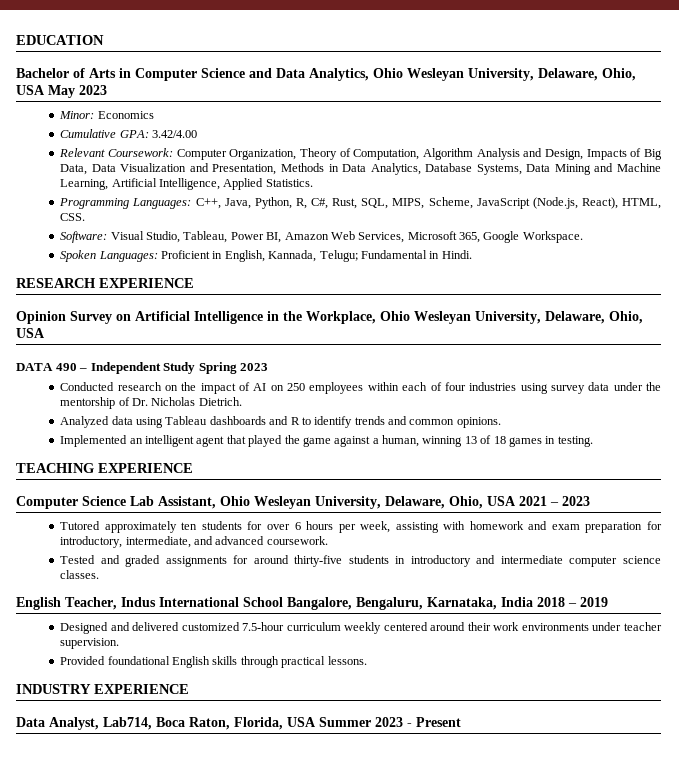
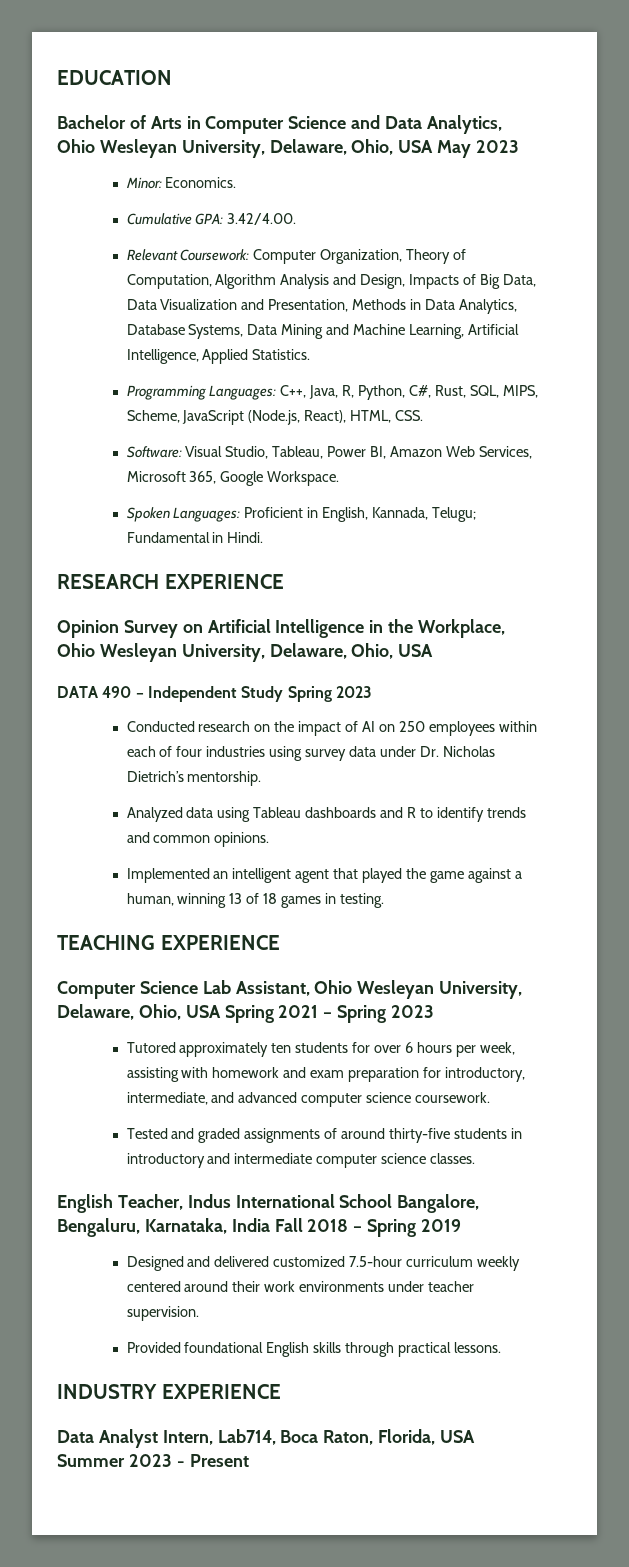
- Minor: Economics
+ Minor: Economics.
- Cumulative GPA: 3.42/4.00
+ Cumulative GPA: 3.42/4.00.
- Programming Languages: C++, Java, Python, R, C#, Rust, SQL, MIPS, Scheme, JavaScript (Node.js, React), HTML, CSS.
+ Programming Languages: C++, Java, R, Python, C#, Rust, SQL, MIPS, Scheme, JavaScript (Node.js, React), HTML, CSS.
- Conducted research on the impact of AI on 250 employees within each of four industries using survey data under the mentorship of Dr. Nicholas Dietrich.
+ Conducted research on the impact of AI on 250 employees within each of four industries using survey data under Dr. Nicholas Dietrich’s mentorship.
- Computer Science Lab Assistant, Ohio Wesleyan University, Delaware, Ohio, USA 2021 – 2023
+ Computer Science Lab Assistant, Ohio Wesleyan University, Delaware, Ohio, USA Spring 2021 – Spring 2023
- Tutored approximately ten students for over 6 hours per week, assisting with homework and exam preparation for introductory, intermediate, and advanced coursework.
+ Tutored approximately ten students for over 6 hours per week, assisting with homework and exam preparation for introductory, intermediate, and advanced computer science coursework.
- Tested and graded assignments for around thirty-five students in introductory and intermediate computer science classes.
+ Tested and graded assignments of around thirty-five students in introductory and intermediate computer science classes.
- English Teacher, Indus International School Bangalore, Bengaluru, Karnataka, India 2018 – 2019
+ English Teacher, Indus International School Bangalore, Bengaluru, Karnataka, India Fall 2018 – Spring 2019
- Data Analyst, Lab714, Boca Raton, Florida, USA Summer 2023 - Present
+ Data Analyst Intern, Lab714, Boca Raton, Florida, USA Summer 2023 - Present

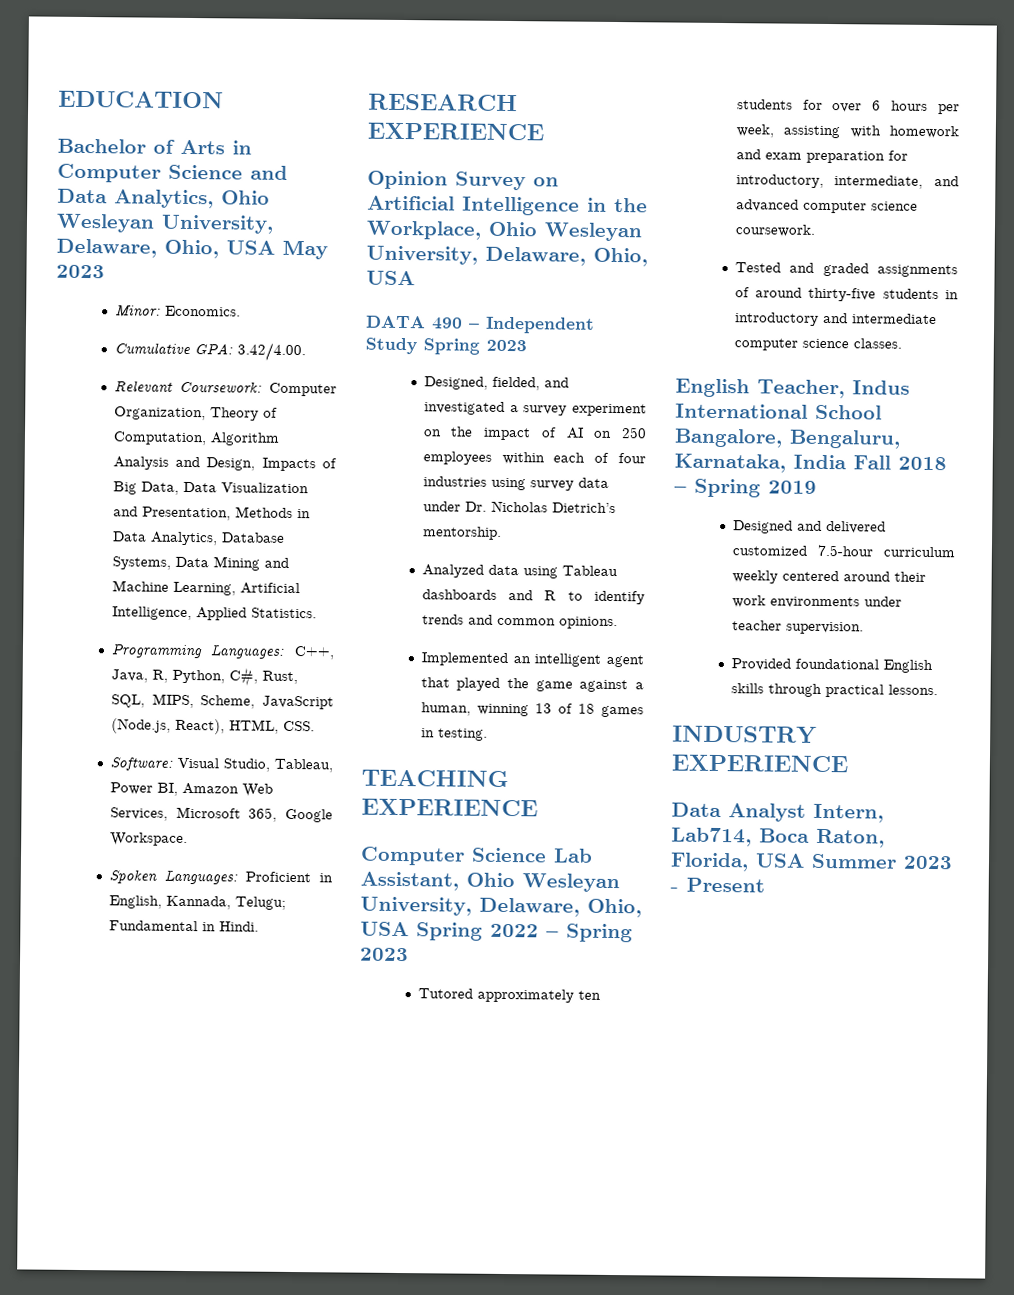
- Conducted research on the impact of AI on 250 employees within each of four industries using survey data under Dr. Nicholas Dietrich’s mentorship.
+ Designed, fielded, and investigated a survey experiment on the impact of AI on 250 employees within each of four industries using survey data under Dr. Nicholas Dietrich’s mentorship.
- Computer Science Lab Assistant, Ohio Wesleyan University, Delaware, Ohio, USA Spring 2021 – Spring 2023
+ Computer Science Lab Assistant, Ohio Wesleyan University, Delaware, Ohio, USA Spring 2022 – Spring 2023

